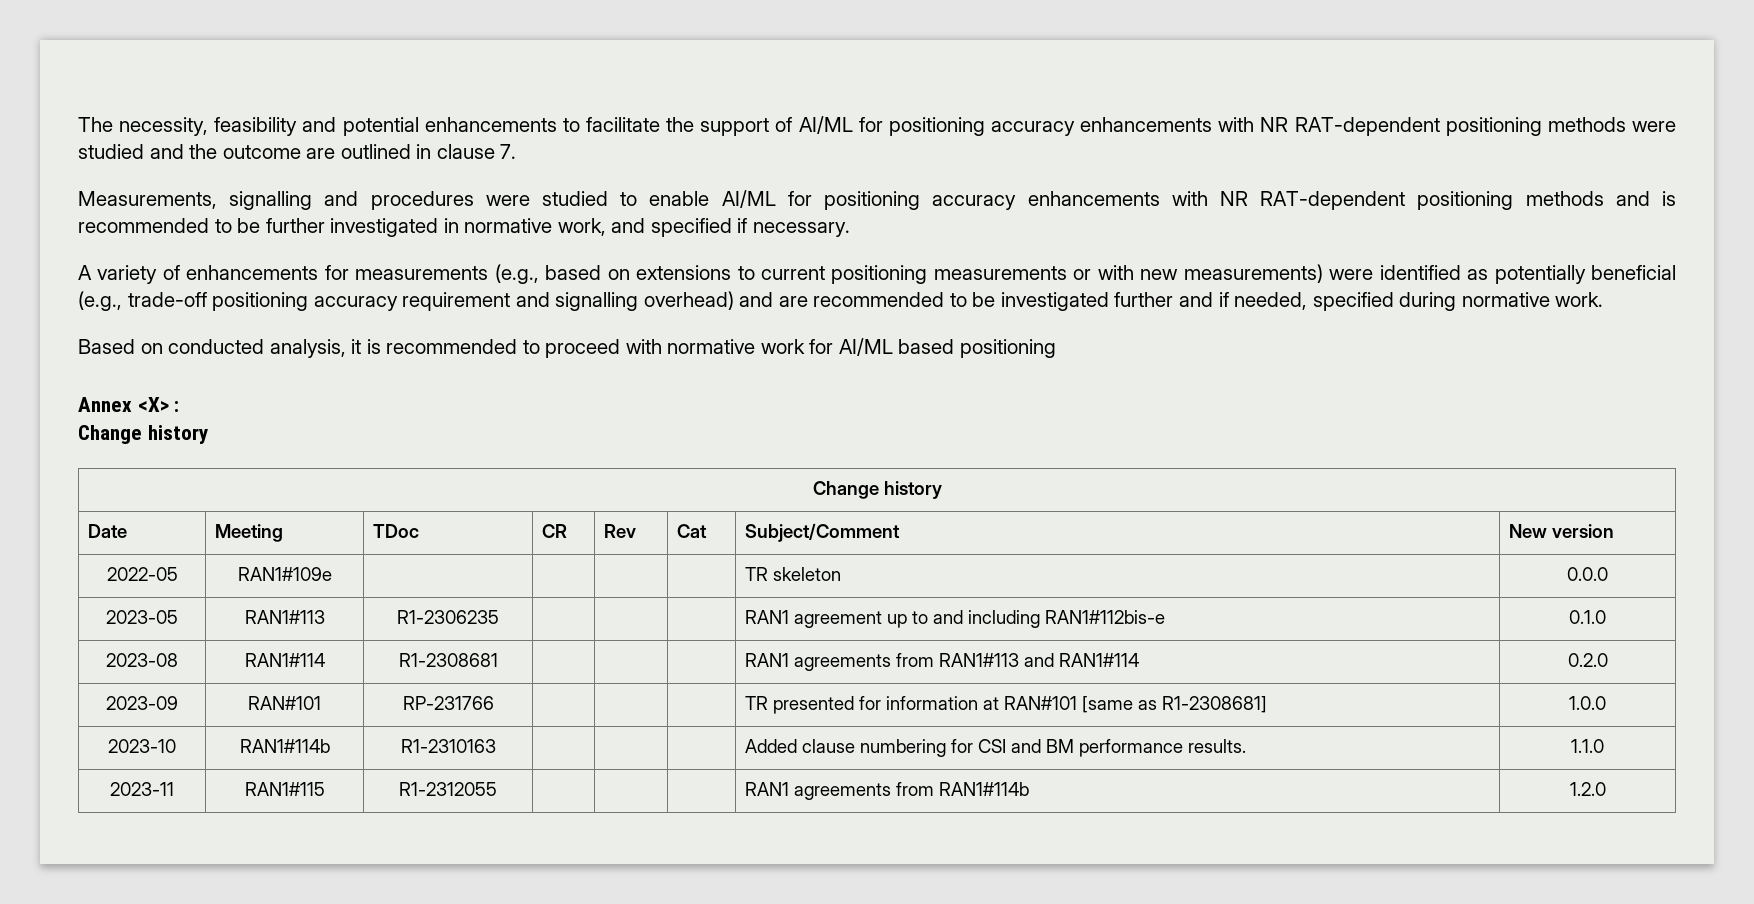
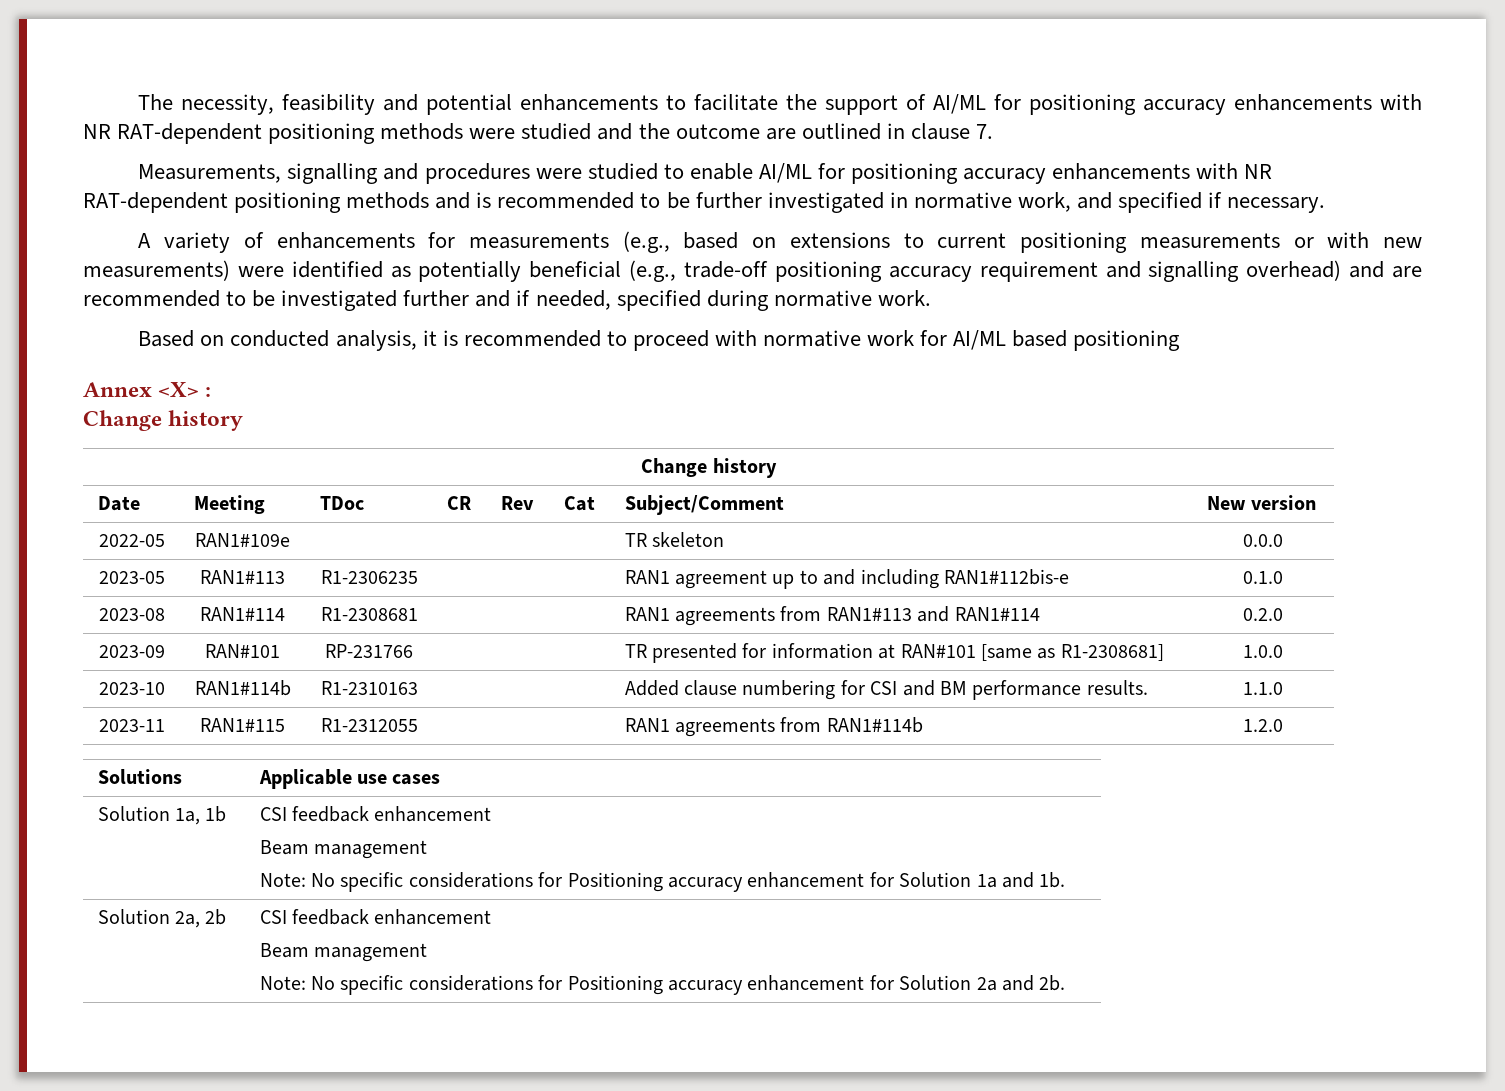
+ Solutions | Applicable use cases
+ Solution 1a, 1b | CSI feedback enhancement
+ Beam management
+ Note: No specific considerations for Positioning accuracy enhancement for Solution 1a and 1b.
+ Solution 2a, 2b | CSI feedback enhancement
+ Beam management
+ Note: No specific considerations for Positioning accuracy enhancement for Solution 2a and 2b.

